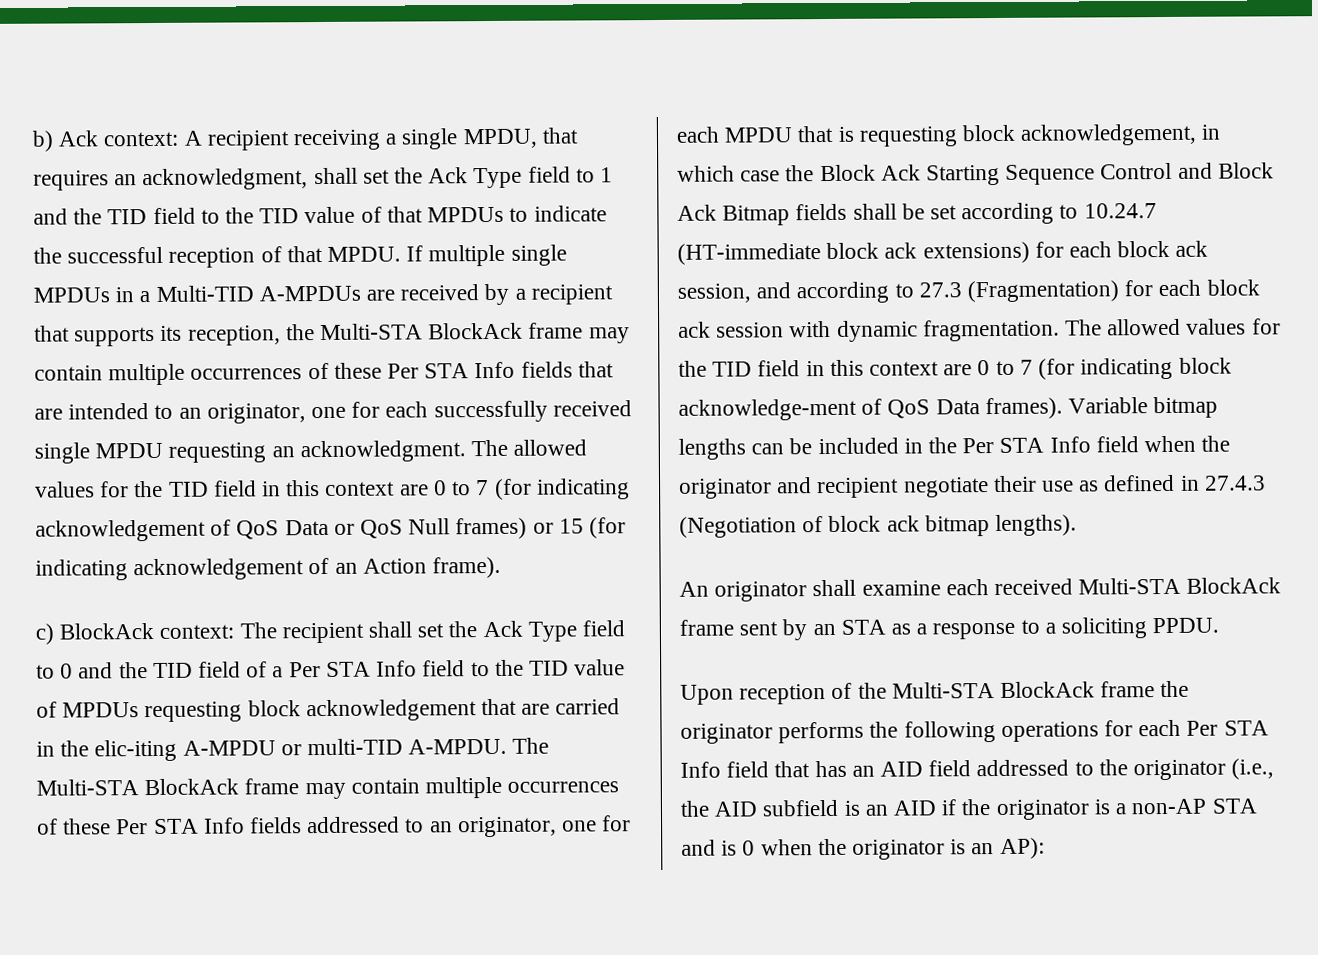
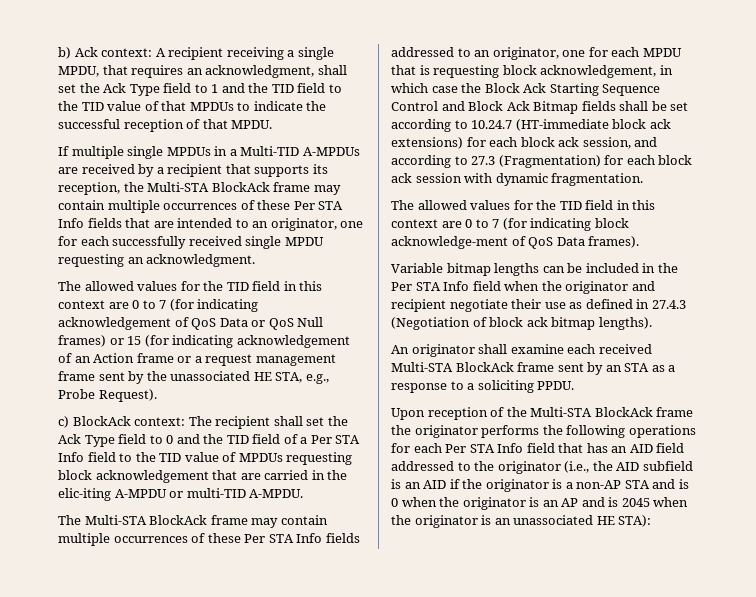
- A recipient receiving a single MPDU, that requires an acknowledgment, shall set the Ack Type field to 1 and the TID field to the TID value of that MPDUs to indicate the successful reception of that MPDU. If multiple single MPDUs in a Multi-TID A-MPDUs are received by a recipient that supports its reception, the Multi-STA BlockAck frame may contain multiple occurrences of these Per STA Info fields that are intended to an originator, one for each successfully received single MPDU requesting an acknowledgment. The allowed values for the TID field in this context are 0 to 7 (for indicating acknowledgement of QoS Data or QoS Null frames) or 15 (for indicating acknowledgement of an Action frame).
+ A recipient receiving a single MPDU, that requires an acknowledgment, shall set the Ack Type field to 1 and the TID field to the TID value of that MPDUs to indicate the successful reception of that MPDU.
+ If multiple single MPDUs in a Multi-TID A-MPDUs are received by a recipient that supports its reception, the Multi-STA BlockAck frame may contain multiple occurrences of these Per STA Info fields that are intended to an originator, one for each successfully received single MPDU requesting an acknowledgment.
+ The allowed values for the TID field in this context are 0 to 7 (for indicating acknowledgement of QoS Data or QoS Null frames) or 15 (for indicating acknowledgement of an Action frame or a request management frame sent by the unassociated HE STA, e.g., Probe Request).
- The recipient shall set the Ack Type field to 0 and the TID field of a Per STA Info field to the TID value of MPDUs requesting block acknowledgement that are carried in the elic-iting A-MPDU or multi-TID A-MPDU. The Multi-STA BlockAck frame may contain multiple occurrences of these Per STA Info fields addressed to an originator, one for each MPDU that is requesting block acknowledgement, in which case the Block Ack Starting Sequence Control and Block Ack Bitmap fields shall be set according to 10.24.7 (HT-immediate block ack extensions) for each block ack session, and according to 27.3 (Fragmentation) for each block ack session with dynamic fragmentation. The allowed values for the TID field in this context are 0 to 7 (for indicating block acknowledge-ment of QoS Data frames). Variable bitmap lengths can be included in the Per STA Info field when the originator and recipient negotiate their use as defined in 27.4.3 (Negotiation of block ack bitmap lengths).
+ The recipient shall set the Ack Type field to 0 and the TID field of a Per STA Info field to the TID value of MPDUs requesting block acknowledgement that are carried in the elic-iting A-MPDU or multi-TID A-MPDU.
+ The Multi-STA BlockAck frame may contain multiple occurrences of these Per STA Info fields addressed to an originator, one for each MPDU that is requesting block acknowledgement, in which case the Block Ack Starting Sequence Control and Block Ack Bitmap fields shall be set according to 10.24.7 (HT-immediate block ack extensions) for each block ack session, and according to 27.3 (Fragmentation) for each block ack session with dynamic fragmentation.
+ The allowed values for the TID field in this context are 0 to 7 (for indicating block acknowledge-ment of QoS Data frames).
+ Variable bitmap lengths can be included in the Per STA Info field when the originator and recipient negotiate their use as defined in 27.4.3 (Negotiation of block ack bitmap lengths).
- Upon reception of the Multi-STA BlockAck frame the originator performs the following operations for each Per STA Info field that has an AID field addressed to the originator (i.e., the AID subfield is an AID if the originator is a non-AP STA and is 0 when the originator is an AP):
+ Upon reception of the Multi-STA BlockAck frame the originator performs the following operations for each Per STA Info field that has an AID field addressed to the originator (i.e., the AID subfield is an AID if the originator is a non-AP STA and is 0 when the originator is an AP and is 2045 when the originator is an unassociated HE STA):

